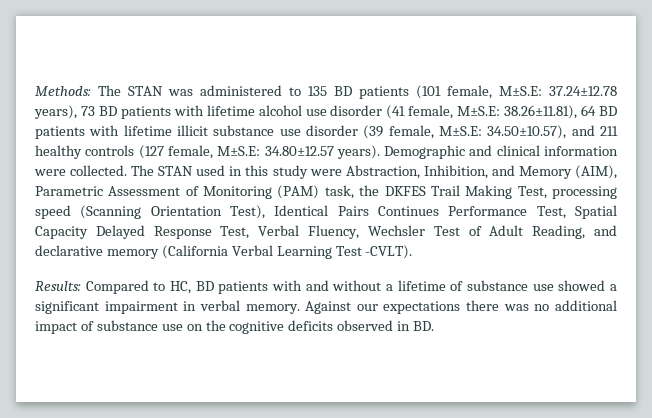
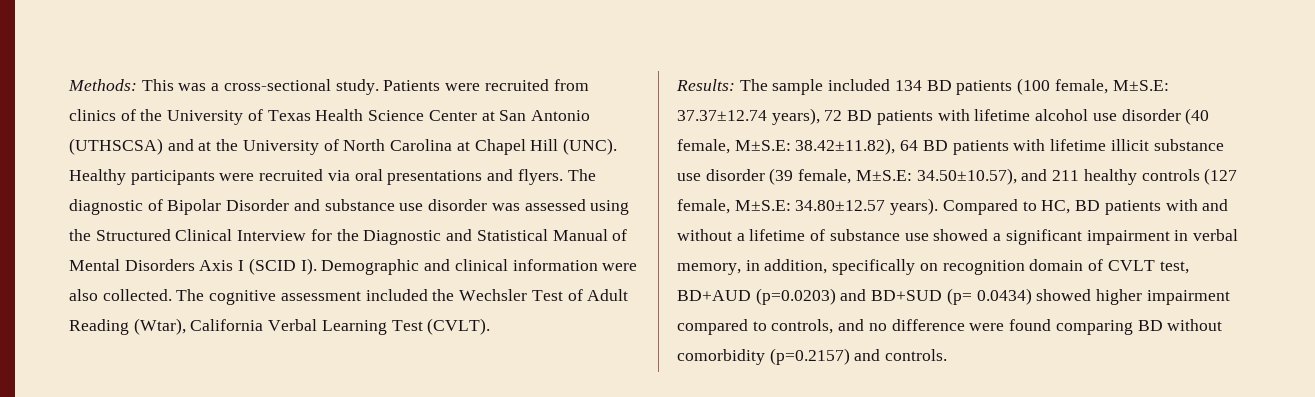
- Methods: The STAN was administered to 135 BD patients (101 female, M±S.E: 37.24±12.78 years), 73 BD patients with lifetime alcohol use disorder (41 female, M±S.E: 38.26±11.81), 64 BD patients with lifetime illicit substance use disorder (39 female, M±S.E: 34.50±10.57), and 211 healthy controls (127 female, M±S.E: 34.80±12.57 years).
+ Methods: This was a cross-sectional study. Patients were recruited from clinics of the University of Texas Health Science Center at San Antonio (UTHSCSA) and at the University of North Carolina at Chapel Hill (UNC). Healthy participants were recruited via oral presentations and flyers. The diagnostic of Bipolar Disorder and substance use disorder was assessed using the Structured Clinical Interview for the Diagnostic and Statistical Manual of Mental Disorders Axis I (SCID I). Demographic and clinical information were also collected. The cognitive assessment included the Wechsler Test of Adult Reading (Wtar), California Verbal Learning Test (CVLT).
+ Results: The sample included 134 BD patients (100 female, M±S.E: 37.37±12.74 years), 72 BD patients with lifetime alcohol use disorder (40 female, M±S.E: 38.42±11.82), 64 BD patients with lifetime illicit substance use disorder (39 female, M±S.E: 34.50±10.57), and 211 healthy controls (127 female, M±S.E: 34.80±12.57 years).
- Demographic and clinical information were collected. The STAN used in this study were Abstraction, Inhibition, and Memory (AIM), Parametric Assessment of Monitoring (PAM) task, the DKFES Trail Making Test, processing speed (Scanning Orientation Test), Identical Pairs Continues Performance Test, Spatial Capacity Delayed Response Test, Verbal Fluency, Wechsler Test of Adult Reading, and declarative memory (California Verbal Learning Test -CVLT).
- Results: Compared to HC, BD patients with and without a lifetime of substance use showed a significant impairment in verbal memory. Against our expectations there was no additional impact of substance use on the cognitive deficits observed in BD.
+ Compared to HC, BD patients with and without a lifetime of substance use showed a significant impairment in verbal memory, in addition, specifically on recognition domain of CVLT test, BD+AUD (p=0.0203) and BD+SUD (p= 0.0434) showed higher impairment compared to controls, and no difference were found comparing BD without comorbidity (p=0.2157) and controls.

